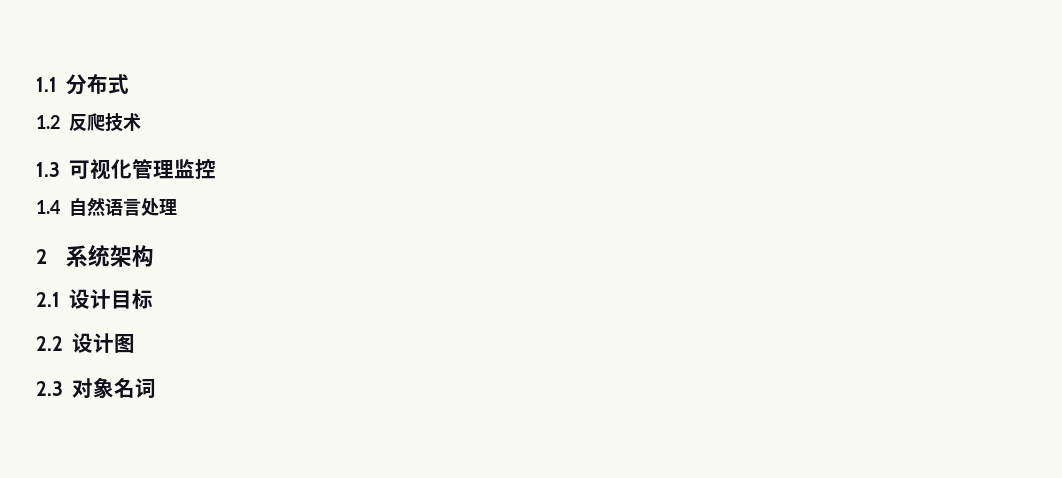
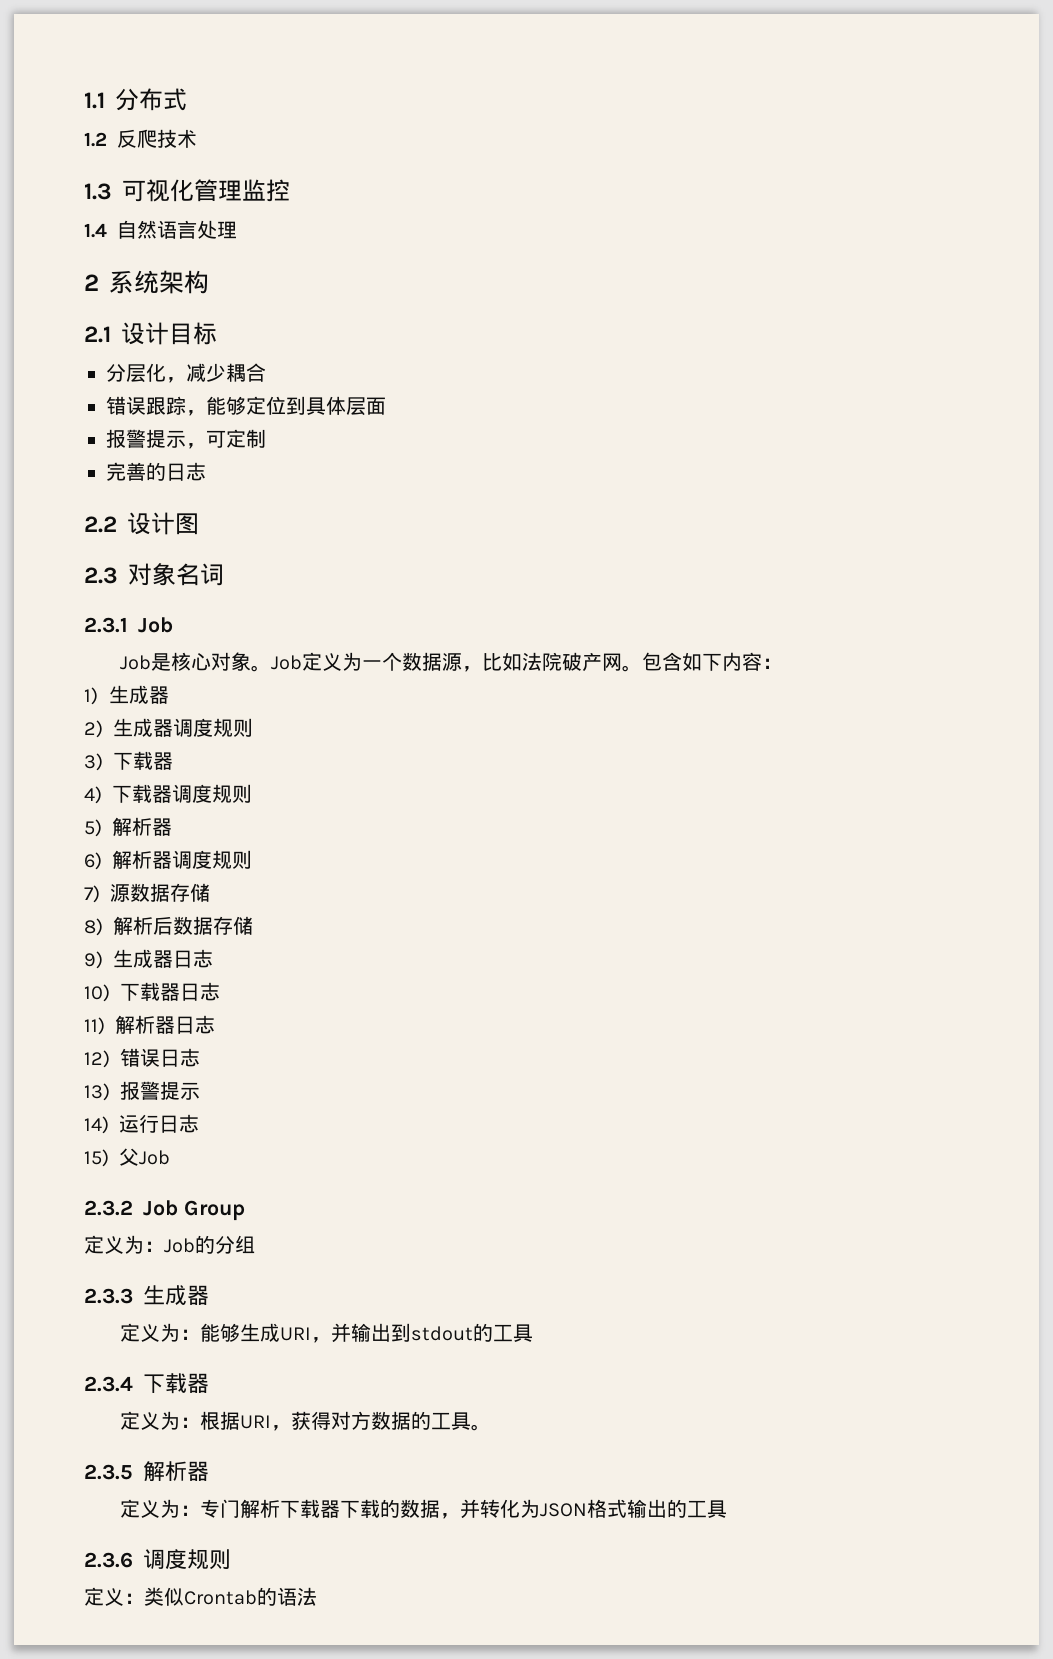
+ 分层化，减少耦合
+ 错误跟踪，能够定位到具体层面
+ 报警提示，可定制
+ 完善的日志
+ 2.3.1 Job
+ Job是核心对象。Job定义为一个数据源，比如法院破产网。包含如下内容：
+ 1)生成器
+ 2)生成器调度规则
+ 3)下载器
+ 4)下载器调度规则
+ 5)解析器
+ 6)解析器调度规则
+ 7)源数据存储
+ 8)解析后数据存储
+ 9)生成器日志
+ 10)下载器日志
+ 11)解析器日志
+ 12)错误日志
+ 13)报警提示
+ 14)运行日志
+ 15)父Job
+ 2.3.2 Job Group
+ 定义为：Job的分组
+ 2.3.3生成器
+ 定义为：能够生成URI，并输出到stdout的工具
+ 2.3.4下载器
+ 定义为：根据URI，获得对方数据的工具。
+ 2.3.5解析器
+ 定义为：专门解析下载器下载的数据，并转化为JSON格式输出的工具
+ 2.3.6调度规则
+ 定义：类似Crontab的语法

